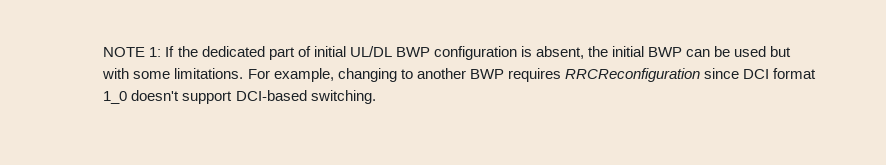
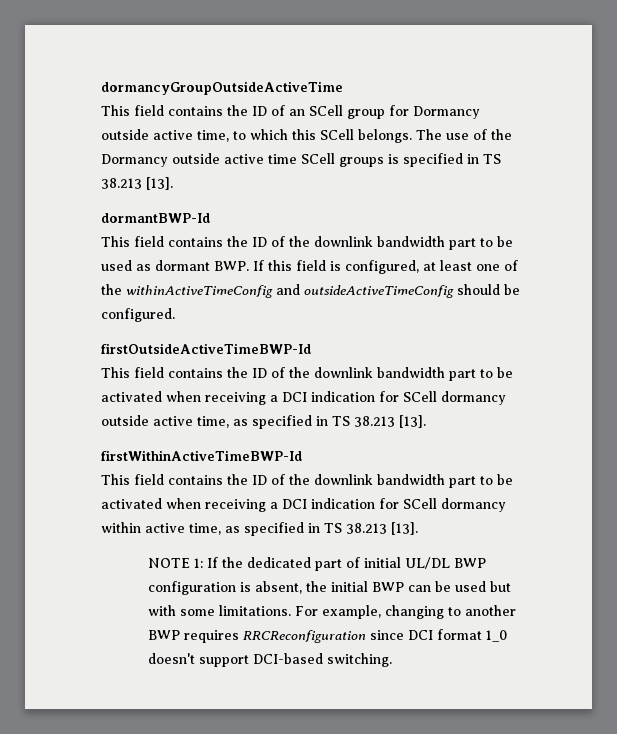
+ dormancyGroupOutsideActiveTime
+ This field contains the ID of an SCell group for Dormancy outside active time, to which this SCell belongs. The use of the Dormancy outside active time SCell groups is specified in TS 38.213 [13].
+ dormantBWP-Id
+ This field contains the ID of the downlink bandwidth part to be used as dormant BWP. If this field is configured, at least one of the withinActiveTimeConfig and outsideActiveTimeConfig should be configured.
+ firstOutsideActiveTimeBWP-Id
+ This field contains the ID of the downlink bandwidth part to be activated when receiving a DCI indication for SCell dormancy outside active time, as specified in TS 38.213 [13].
+ firstWithinActiveTimeBWP-Id
+ This field contains the ID of the downlink bandwidth part to be activated when receiving a DCI indication for SCell dormancy within active time, as specified in TS 38.213 [13].

